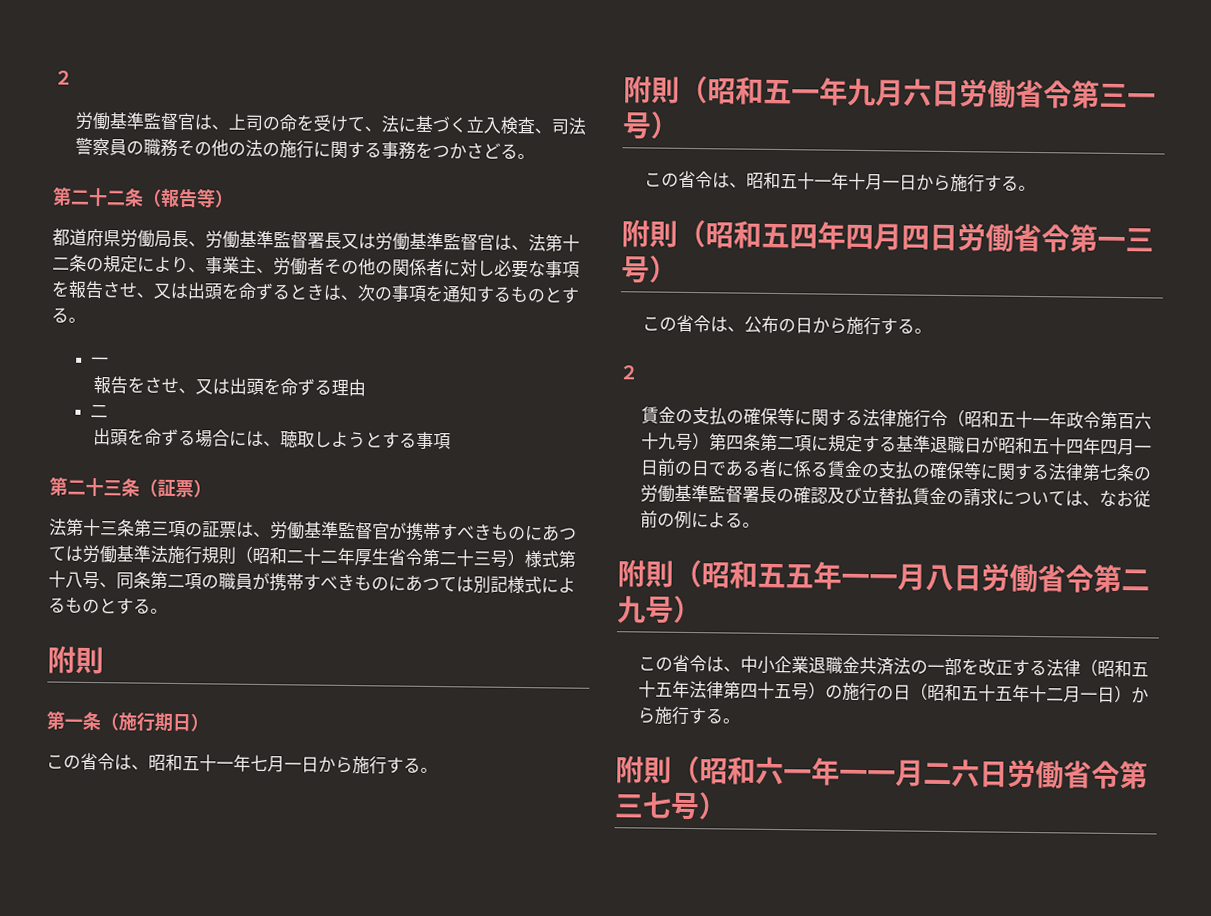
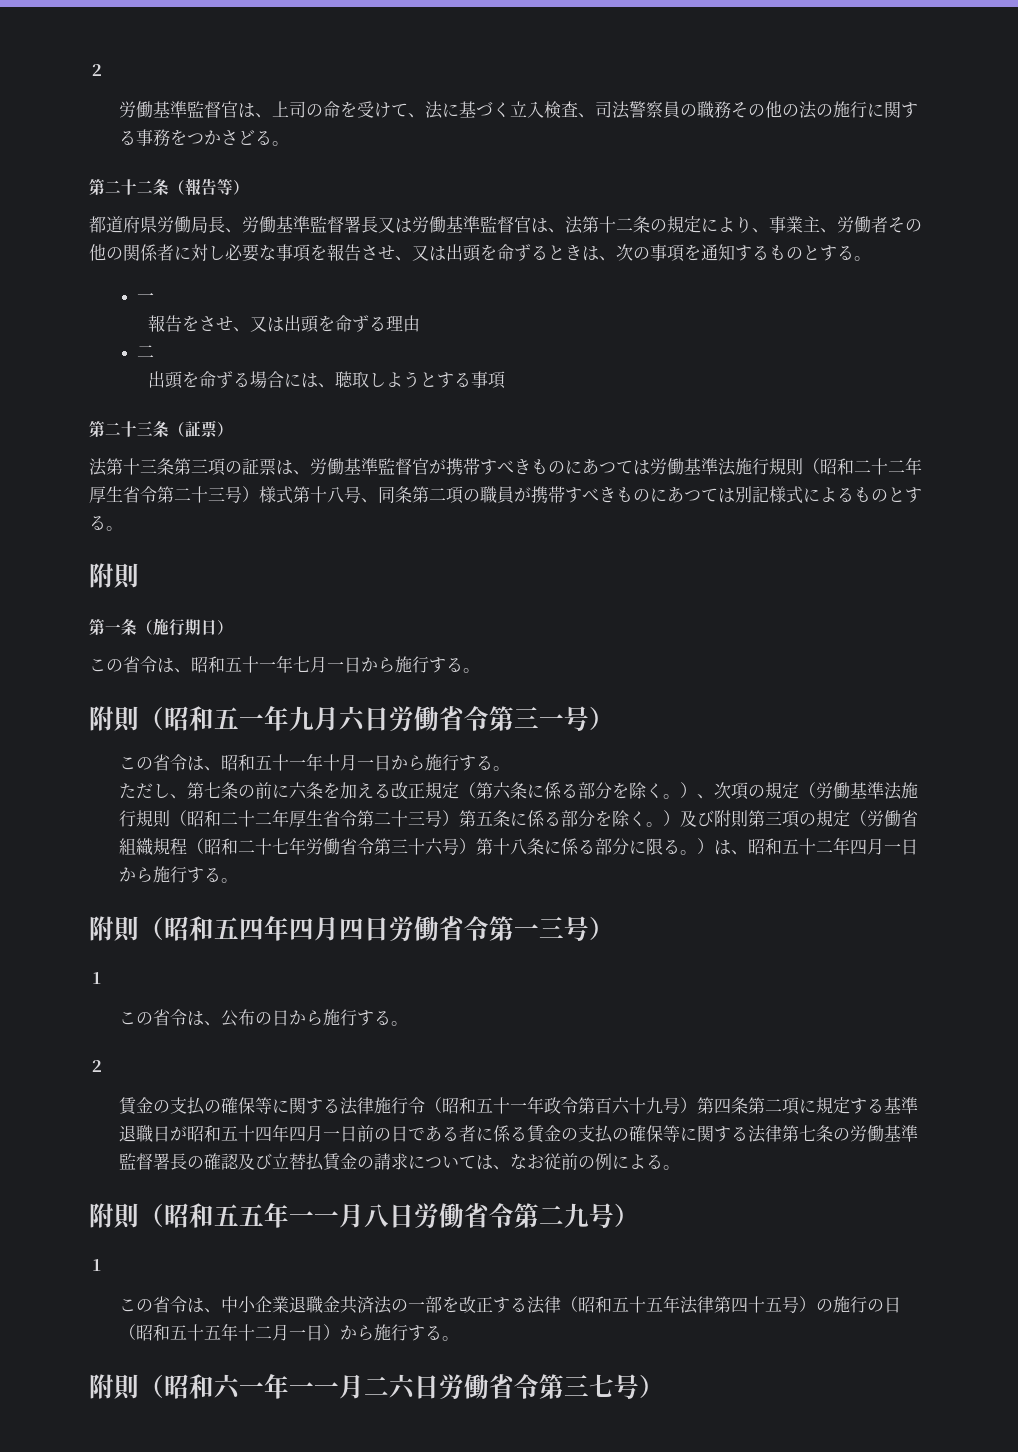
+ ただし、第七条の前に六条を加える改正規定（第六条に係る部分を除く。）、次項の規定（労働基準法施行規則（昭和二十二年厚生省令第二十三号）第五条に係る部分を除く。）及び附則第三項の規定（労働省組織規程（昭和二十七年労働省令第三十六号）第十八条に係る部分に限る。）は、昭和五十二年四月一日から施行する。
  附則（昭和五四年四月四日労働省令第一三号）
+ １
  附則（昭和五五年一一月八日労働省令第二九号）
+ １

